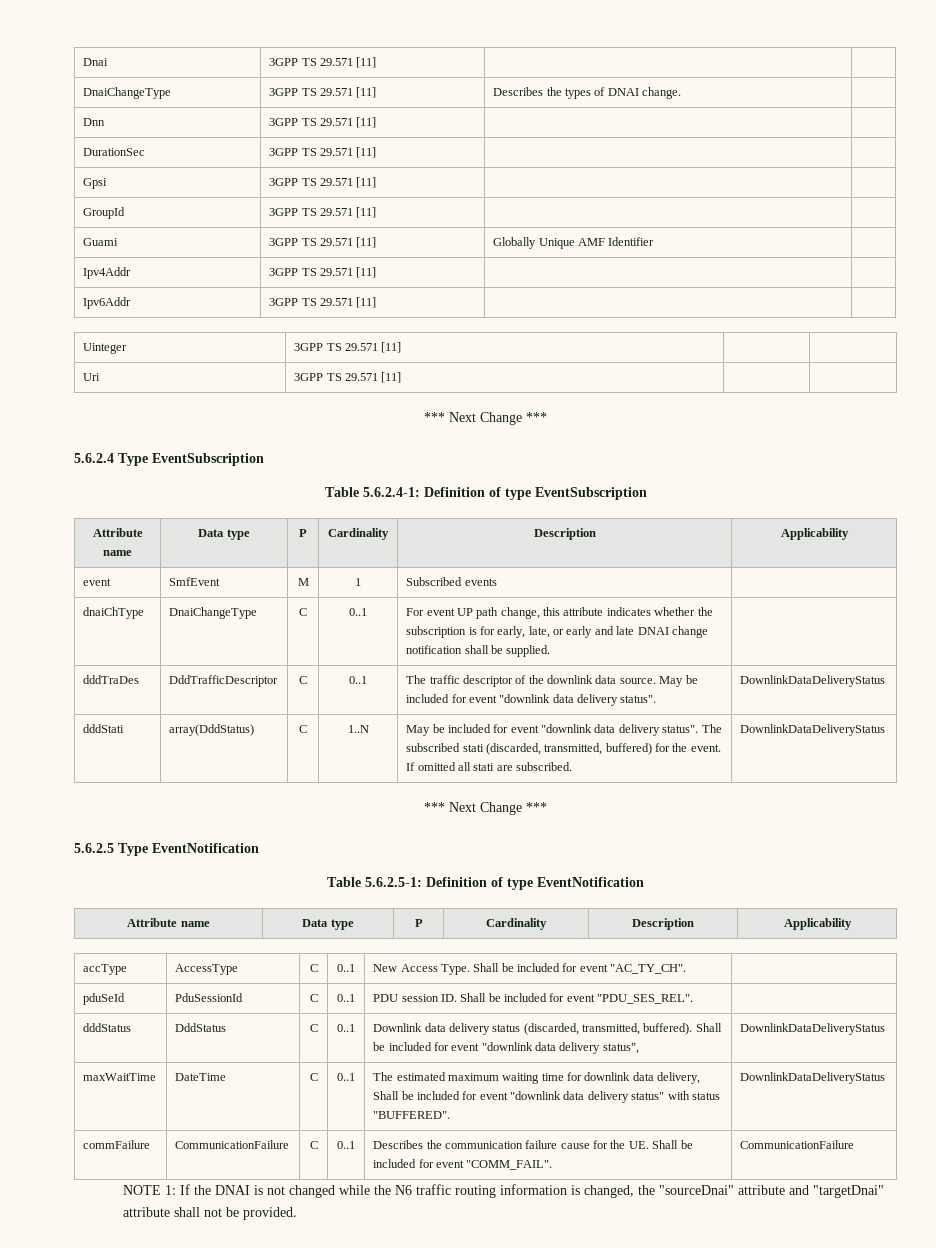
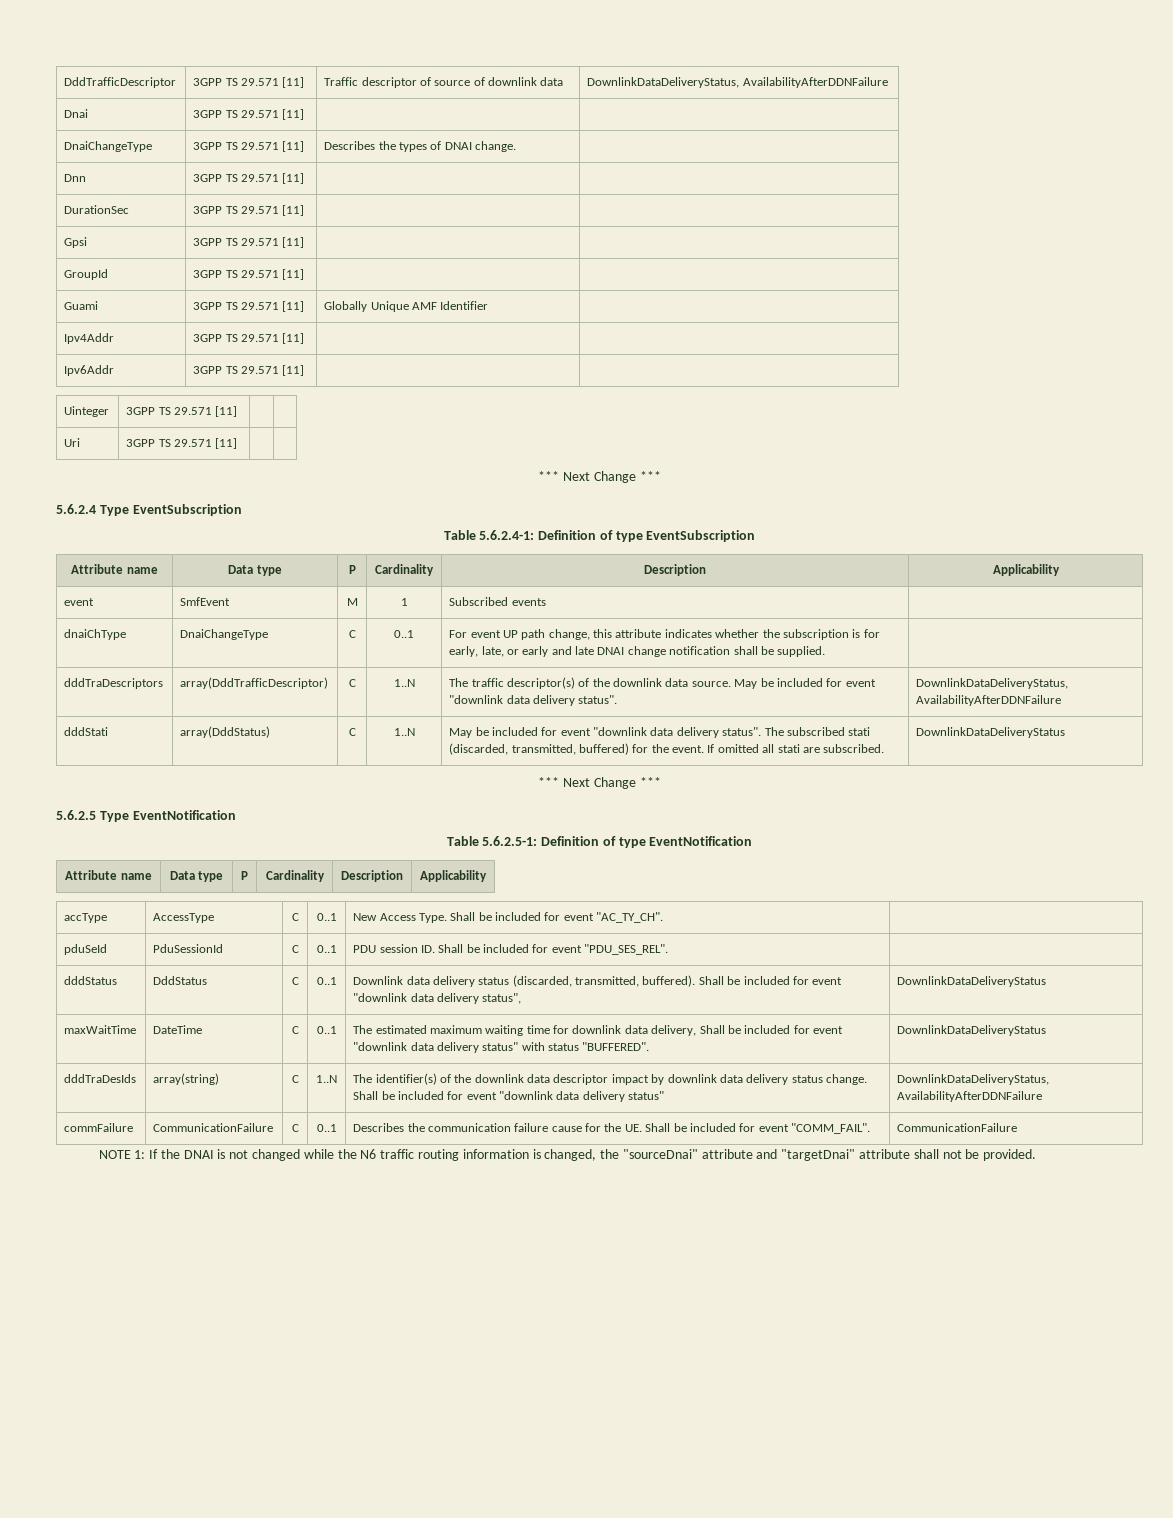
+ DddTrafficDescriptor | 3GPP TS 29.571 [11] | Traffic descriptor of source of downlink data | DownlinkDataDeliveryStatus, AvailabilityAfterDDNFailure
- dddTraDes | DddTrafficDescriptor | C | 0..1 | The traffic descriptor of the downlink data source. May be included for event "downlink data delivery status". | DownlinkDataDeliveryStatus
+ dddTraDescriptors | array(DddTrafficDescriptor) | C | 1..N | The traffic descriptor(s) of the downlink data source. May be included for event "downlink data delivery status". | DownlinkDataDeliveryStatus, AvailabilityAfterDDNFailure
+ dddTraDesIds | array(string) | C | 1..N | The identifier(s) of the downlink data descriptor impact by downlink data delivery status change. Shall be included for event "downlink data delivery status" | DownlinkDataDeliveryStatus, AvailabilityAfterDDNFailure

